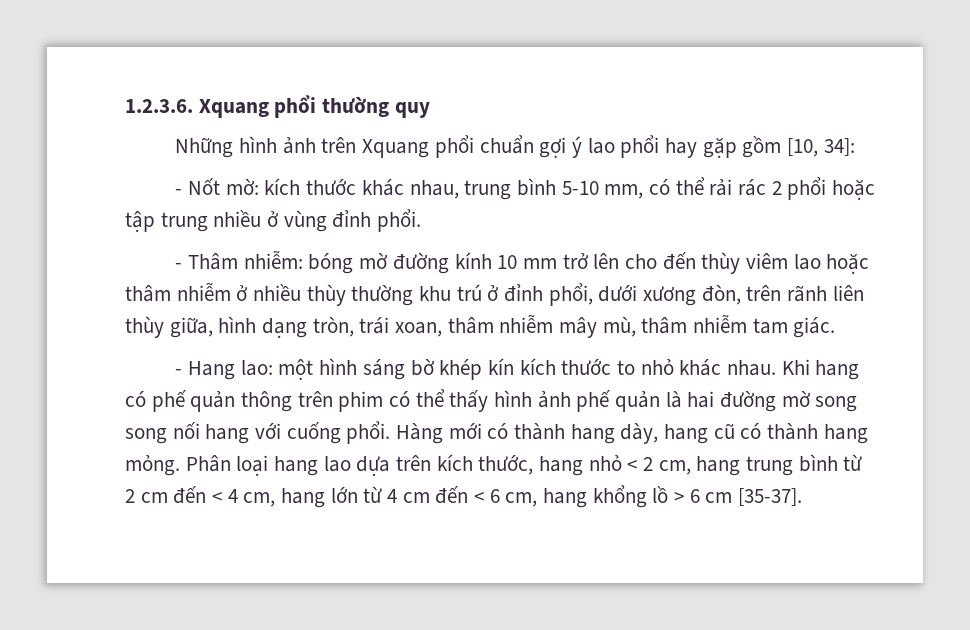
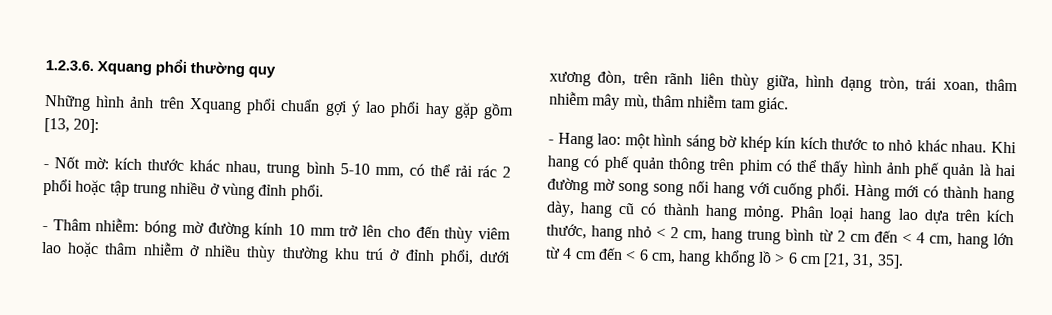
- Những hình ảnh trên Xquang phổi chuẩn gợi ý lao phổi hay gặp gồm [10, 34]:
+ Những hình ảnh trên Xquang phổi chuẩn gợi ý lao phổi hay gặp gồm [13, 20]:
- Phân loại hang lao dựa trên kích thước, hang nhỏ < 2 cm, hang trung bình từ 2 cm đến < 4 cm, hang lớn từ 4 cm đến < 6 cm, hang khổng lồ > 6 cm [35-37].
+ Phân loại hang lao dựa trên kích thước, hang nhỏ < 2 cm, hang trung bình từ 2 cm đến < 4 cm, hang lớn từ 4 cm đến < 6 cm, hang khổng lồ > 6 cm [21, 31, 35].

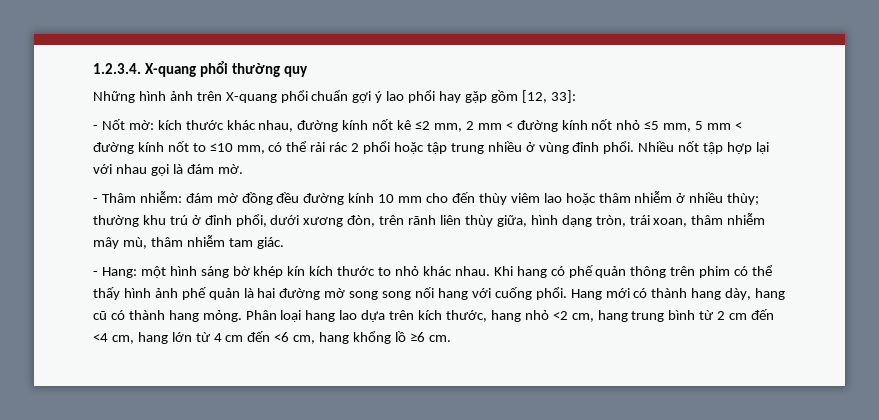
- 1.2.3.6. Xquang phổi thường quy
+ 1.2.3.4. X-quang phổi thường quy
- Những hình ảnh trên Xquang phổi chuẩn gợi ý lao phổi hay gặp gồm [13, 20]:
+ Những hình ảnh trên X-quang phổi chuẩn gợi ý lao phổi hay gặp gồm [12, 33]:
- - Nốt mờ: kích thước khác nhau, trung bình 5-10 mm, có thể rải rác 2 phổi hoặc tập trung nhiều ở vùng đỉnh phổi.
+ - Nốt mờ: kích thước khác nhau, đường kính nốt kê ≤2 mm, 2 mm < đường kính nốt nhỏ ≤5 mm, 5 mm < đường kính nốt to ≤10 mm, có thể rải rác 2 phổi hoặc tập trung nhiều ở vùng đỉnh phổi. Nhiều nốt tập hợp lại với nhau gọi là đám mờ.
- - Thâm nhiễm: bóng mờ đường kính 10 mm trở lên cho đến thùy viêm lao hoặc thâm nhiễm ở nhiều thùy thường khu trú ở đỉnh phổi, dưới xương đòn, trên rãnh liên thùy giữa, hình dạng tròn, trái xoan, thâm nhiễm mây mù, thâm nhiễm tam giác.
+ - Thâm nhiễm: đám mờ đồng đều đường kính 10 mm cho đến thùy viêm lao hoặc thâm nhiễm ở nhiều thùy; thường khu trú ở đỉnh phổi, dưới xương đòn, trên rãnh liên thùy giữa, hình dạng tròn, trái xoan, thâm nhiễm mây mù, thâm nhiễm tam giác.
- - Hang lao: một hình sáng bờ khép kín kích thước to nhỏ khác nhau.
+ - Hang: một hình sáng bờ khép kín kích thước to nhỏ khác nhau.
- Hàng mới có thành hang dày, hang cũ có thành hang mỏng.
+ Hang mới có thành hang dày, hang cũ có thành hang mỏng.
- Phân loại hang lao dựa trên kích thước, hang nhỏ < 2 cm, hang trung bình từ 2 cm đến < 4 cm, hang lớn từ 4 cm đến < 6 cm, hang khổng lồ > 6 cm [21, 31, 35].
+ Phân loại hang lao dựa trên kích thước, hang nhỏ <2 cm, hang trung bình từ 2 cm đến <4 cm, hang lớn từ 4 cm đến <6 cm, hang khổng lồ ≥6 cm.

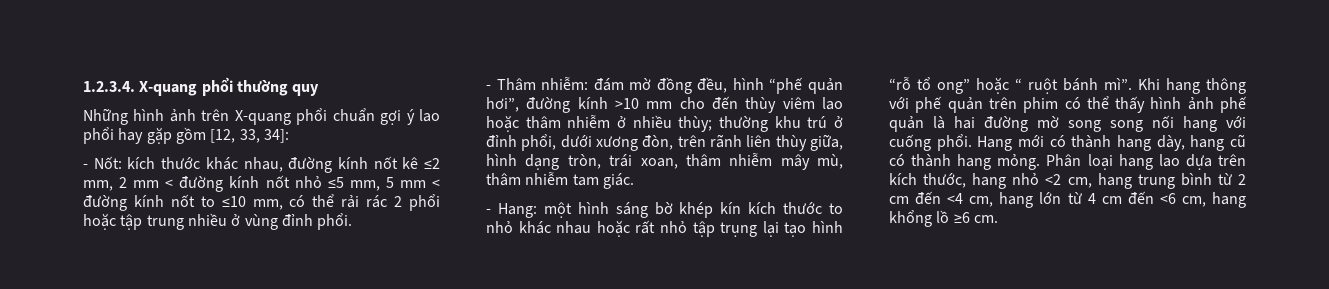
- Những hình ảnh trên X-quang phổi chuẩn gợi ý lao phổi hay gặp gồm [12, 33]:
- - Nốt mờ: kích thước khác nhau, đường kính nốt kê ≤2 mm, 2 mm < đường kính nốt nhỏ ≤5 mm, 5 mm < đường kính nốt to ≤10 mm, có thể rải rác 2 phổi hoặc tập trung nhiều ở vùng đỉnh phổi. Nhiều nốt tập hợp lại với nhau gọi là đám mờ.
+ Những hình ảnh trên X-quang phổi chuẩn gợi ý lao phổi hay gặp gồm [12, 33, 34]:
+ - Nốt: kích thước khác nhau, đường kính nốt kê ≤2 mm, 2 mm < đường kính nốt nhỏ ≤5 mm, 5 mm < đường kính nốt to ≤10 mm, có thể rải rác 2 phổi hoặc tập trung nhiều ở vùng đỉnh phổi.
- - Thâm nhiễm: đám mờ đồng đều đường kính 10 mm cho đến thùy viêm lao hoặc thâm nhiễm ở nhiều thùy; thường khu trú ở đỉnh phổi, dưới xương đòn, trên rãnh liên thùy giữa, hình dạng tròn, trái xoan, thâm nhiễm mây mù, thâm nhiễm tam giác.
+ - Thâm nhiễm: đám mờ đồng đều, hình “phế quản hơi”, đường kính >10 mm cho đến thùy viêm lao hoặc thâm nhiễm ở nhiều thùy; thường khu trú ở đỉnh phổi, dưới xương đòn, trên rãnh liên thùy giữa, hình dạng tròn, trái xoan, thâm nhiễm mây mù, thâm nhiễm tam giác.
- - Hang: một hình sáng bờ khép kín kích thước to nhỏ khác nhau. Khi hang có phế quản thông trên phim có thể thấy hình ảnh phế quản là hai đường mờ song song nối hang với cuống phổi.
+ - Hang: một hình sáng bờ khép kín kích thước to nhỏ khác nhau hoặc rất nhỏ tập trụng lại tạo hình “rỗ tổ ong” hoặc “ ruột bánh mì”. Khi hang thông với phế quản trên phim có thể thấy hình ảnh phế quản là hai đường mờ song song nối hang với cuống phổi.

